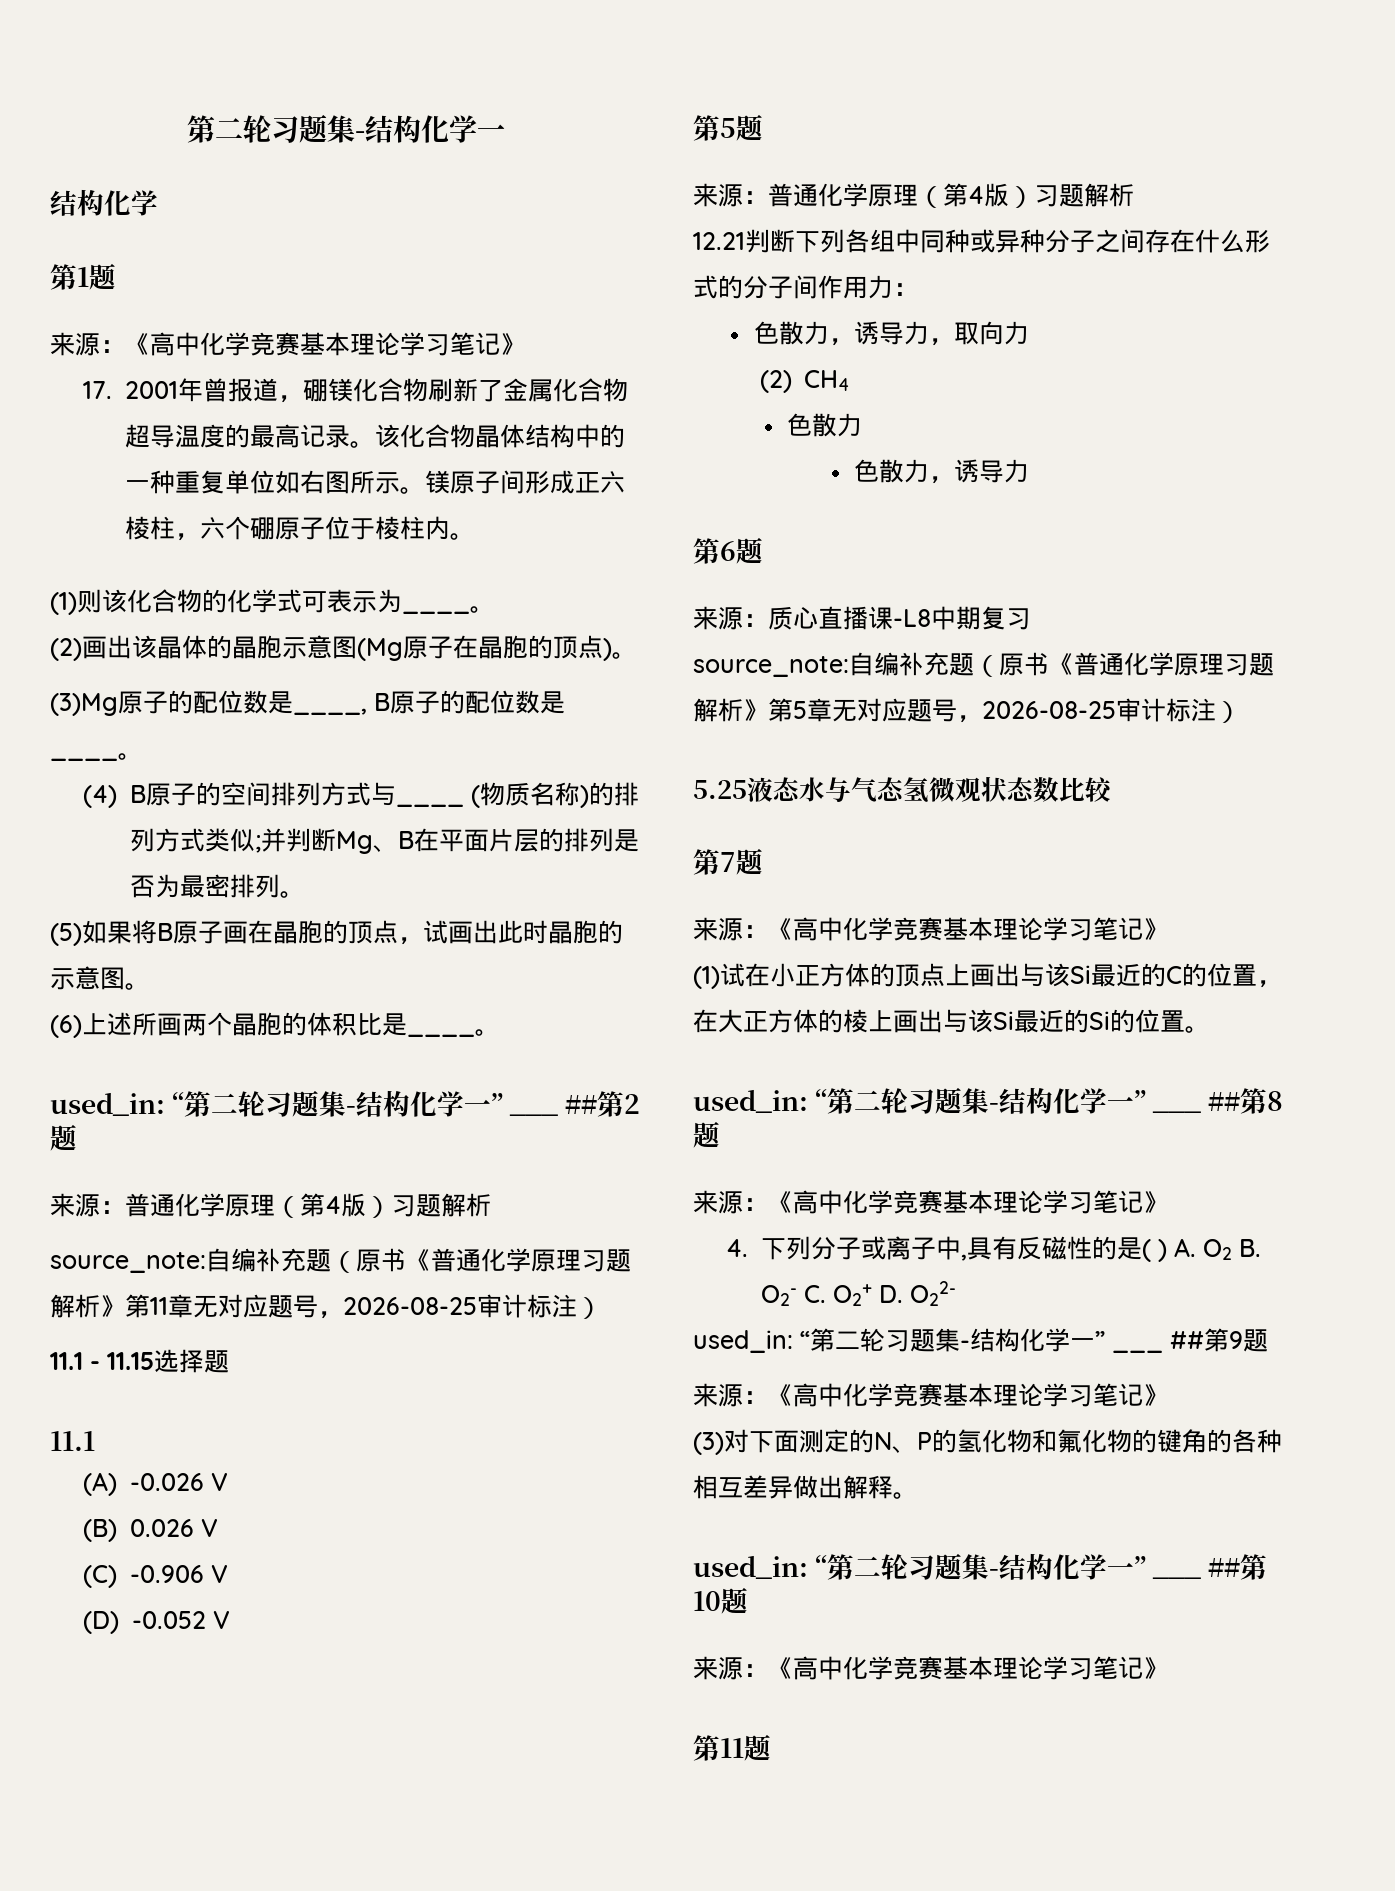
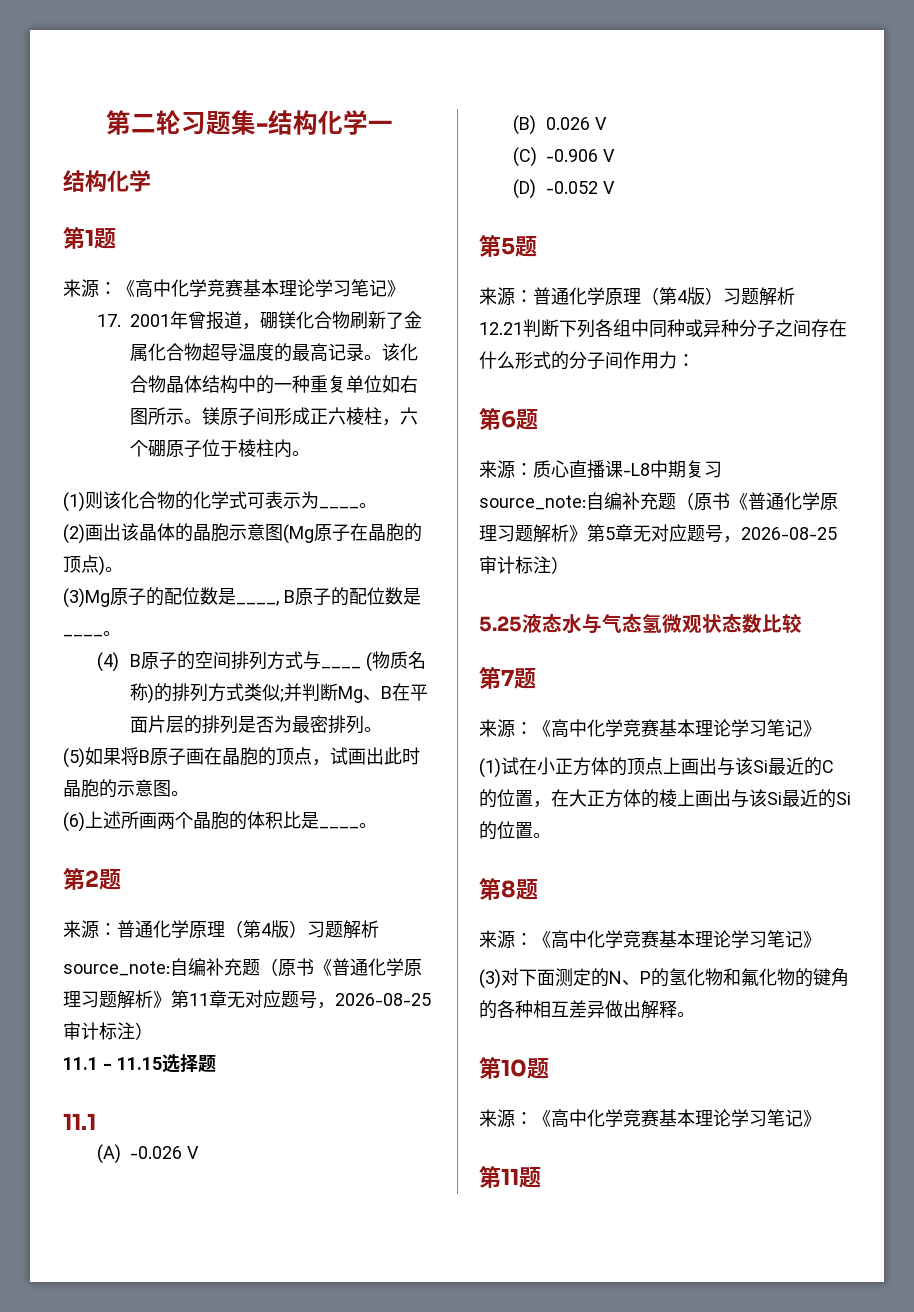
- used_in: “第二轮习题集-结构化学一” ___ ##第2题
+ 第2题
- 色散力，诱导力，取向力
- (2) CH4
- 色散力
- 色散力，诱导力
- used_in: “第二轮习题集-结构化学一” ___ ##第8题
+ 第8题
- 4.下列分子或离子中,具有反磁性的是( ) A. O2 B. O2- C. O2+ D. O22-
- used_in: “第二轮习题集-结构化学一” ___ ##第9题
- 来源：《高中化学竞赛基本理论学习笔记》
- used_in: “第二轮习题集-结构化学一” ___ ##第10题
+ 第10题

